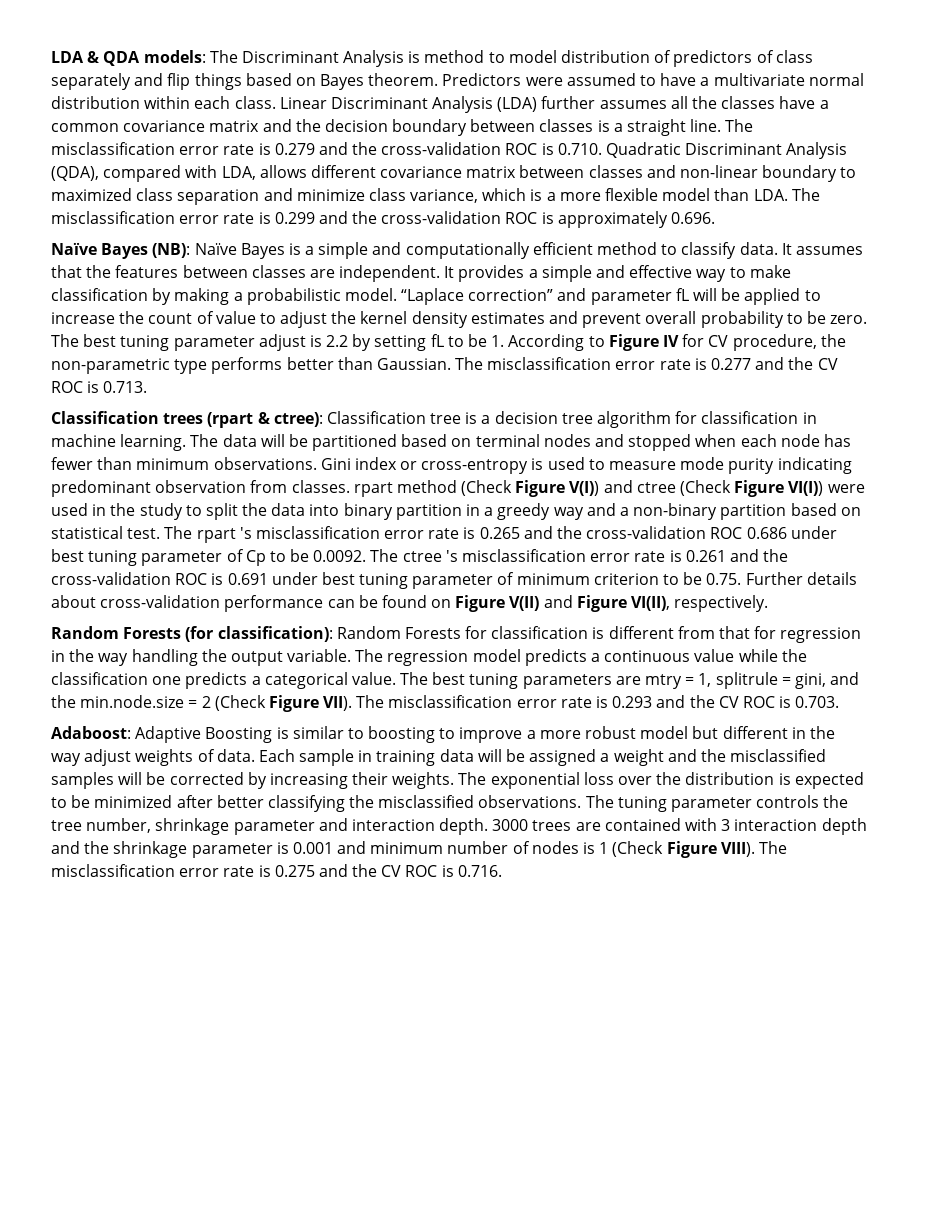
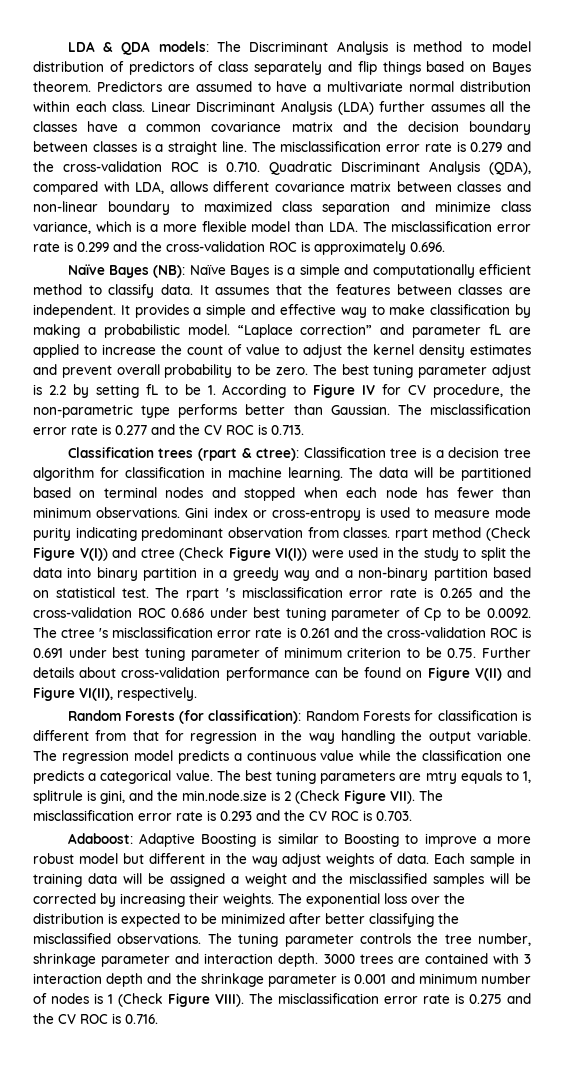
- Predictors were assumed to have a multivariate normal distribution within each class.
+ Predictors are assumed to have a multivariate normal distribution within each class.
- “Laplace correction” and parameter fL will be applied to increase the count of value to adjust the kernel density estimates and prevent overall probability to be zero.
+ “Laplace correction” and parameter fL are applied to increase the count of value to adjust the kernel density estimates and prevent overall probability to be zero.
- The best tuning parameters are mtry = 1, splitrule = gini, and the min.node.size = 2 (Check Figure VII).
+ The best tuning parameters are mtry equals to 1, splitrule is gini, and the min.node.size is 2 (Check Figure VII).
- Adaboost: Adaptive Boosting is similar to boosting to improve a more robust model but different in the way adjust weights of data.
+ Adaboost: Adaptive Boosting is similar to Boosting to improve a more robust model but different in the way adjust weights of data.

